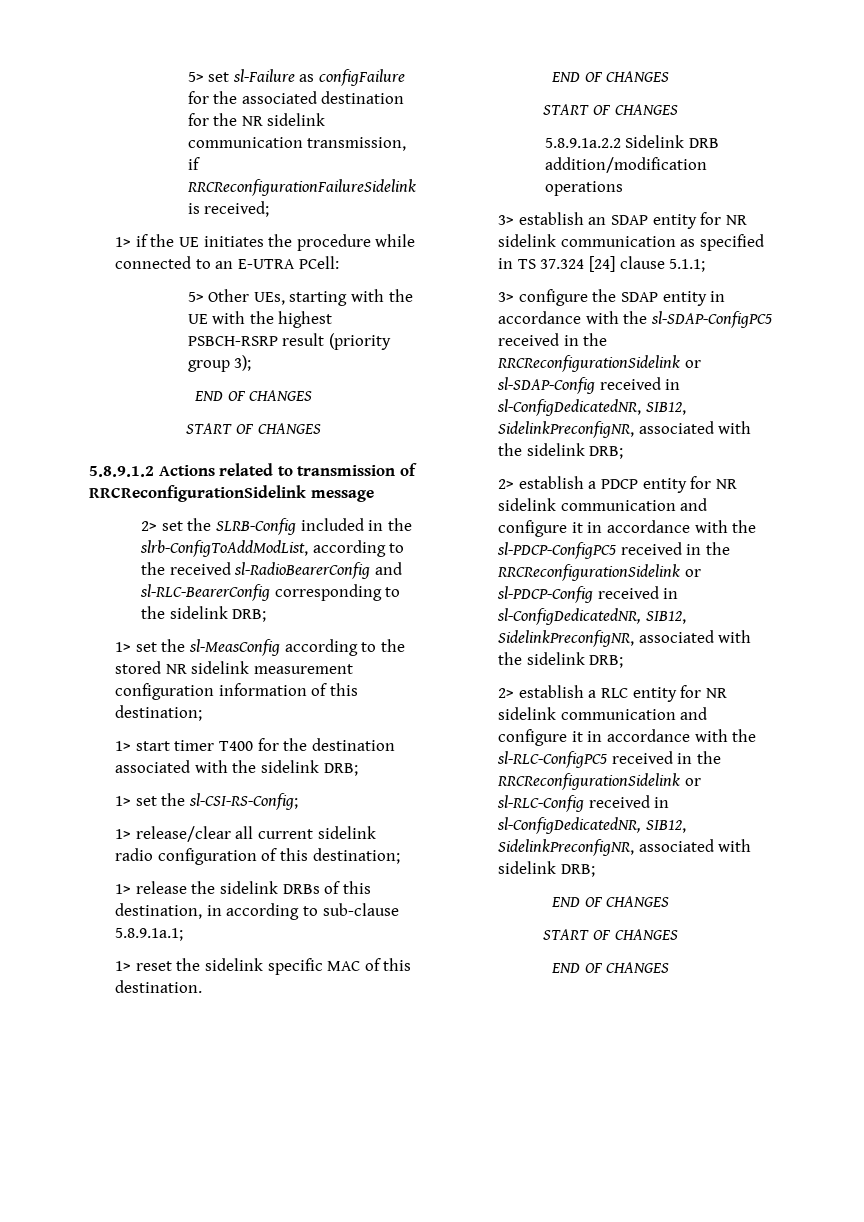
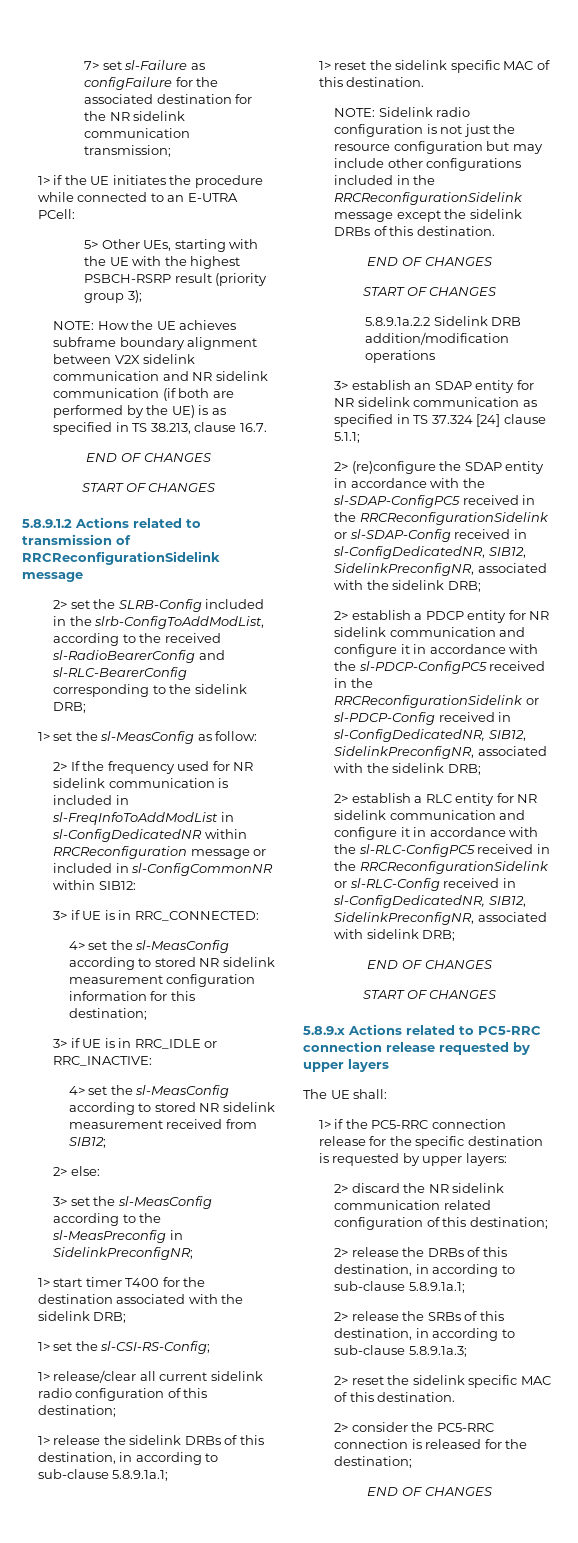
- 5> set sl-Failure as configFailure for the associated destination for the NR sidelink communication transmission, if RRCReconfigurationFailureSidelink is received;
+ 7> set sl-Failure as configFailure for the associated destination for the NR sidelink communication transmission;
+ NOTE: How the UE achieves subframe boundary alignment between V2X sidelink communication and NR sidelink communication (if both are performed by the UE) is as specified in TS 38.213, clause 16.7.
- 1> set the sl-MeasConfig according to the stored NR sidelink measurement configuration information of this destination;
+ 1> set the sl-MeasConfig as follow:
+ 2> If the frequency used for NR sidelink communication is included in sl-FreqInfoToAddModList in sl-ConfigDedicatedNR within RRCReconfiguration message or included in sl-ConfigCommonNR within SIB12:
+ 3> if UE is in RRC_CONNECTED:
+ 4> set the sl-MeasConfig according to stored NR sidelink measurement configuration information for this destination;
+ 3> if UE is in RRC_IDLE or RRC_INACTIVE:
+ 4> set the sl-MeasConfig according to stored NR sidelink measurement received from SIB12;
+ 2> else:
+ 3> set the sl-MeasConfig according to the sl-MeasPreconfig in SidelinkPreconfigNR;
+ NOTE: Sidelink radio configuration is not just the resource configuration but may include other configurations included in the RRCReconfigurationSidelink message except the sidelink DRBs of this destination.
- 3> configure the SDAP entity in accordance with the sl-SDAP-ConfigPC5 received in the RRCReconfigurationSidelink or sl-SDAP-Config received in sl-ConfigDedicatedNR, SIB12, SidelinkPreconfigNR, associated with the sidelink DRB;
+ 2> (re)configure the SDAP entity in accordance with the sl-SDAP-ConfigPC5 received in the RRCReconfigurationSidelink or sl-SDAP-Config received in sl-ConfigDedicatedNR, SIB12, SidelinkPreconfigNR, associated with the sidelink DRB;
+ 5.8.9.x Actions related to PC5-RRC connection release requested by upper layers
+ The UE shall:
+ 1> if the PC5-RRC connection release for the specific destination is requested by upper layers:
+ 2> discard the NR sidelink communication related configuration of this destination;
+ 2> release the DRBs of this destination, in according to sub-clause 5.8.9.1a.1;
+ 2> release the SRBs of this destination, in according to sub-clause 5.8.9.1a.3;
+ 2> reset the sidelink specific MAC of this destination.
+ 2> consider the PC5-RRC connection is released for the destination;

